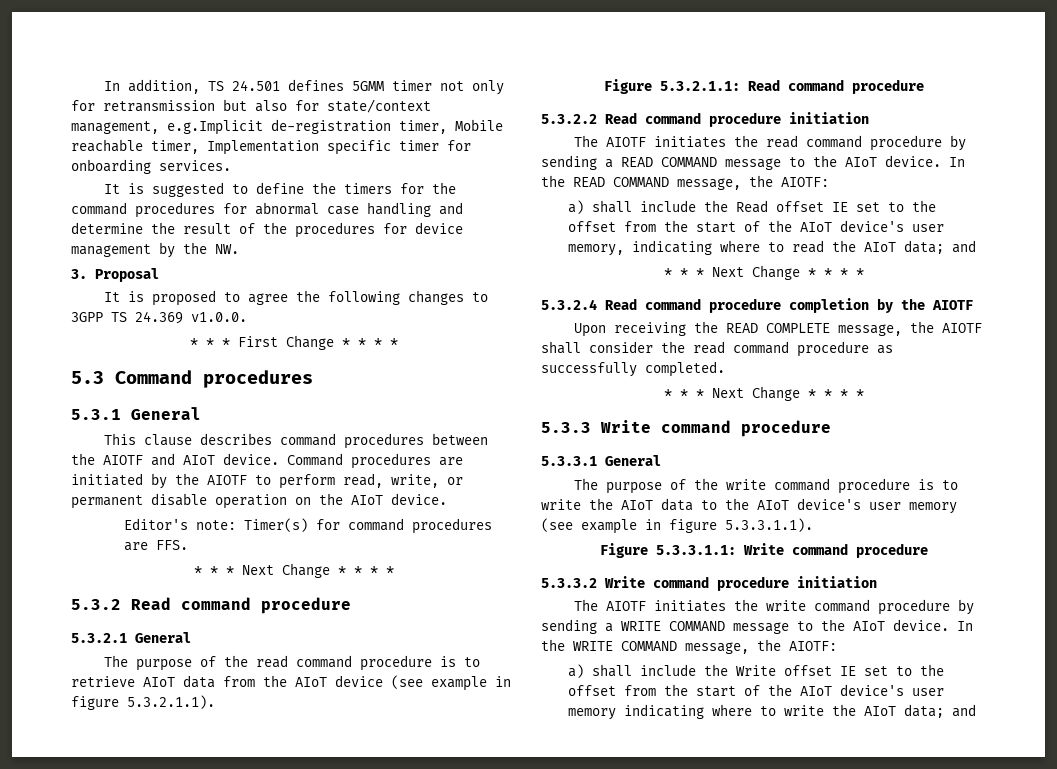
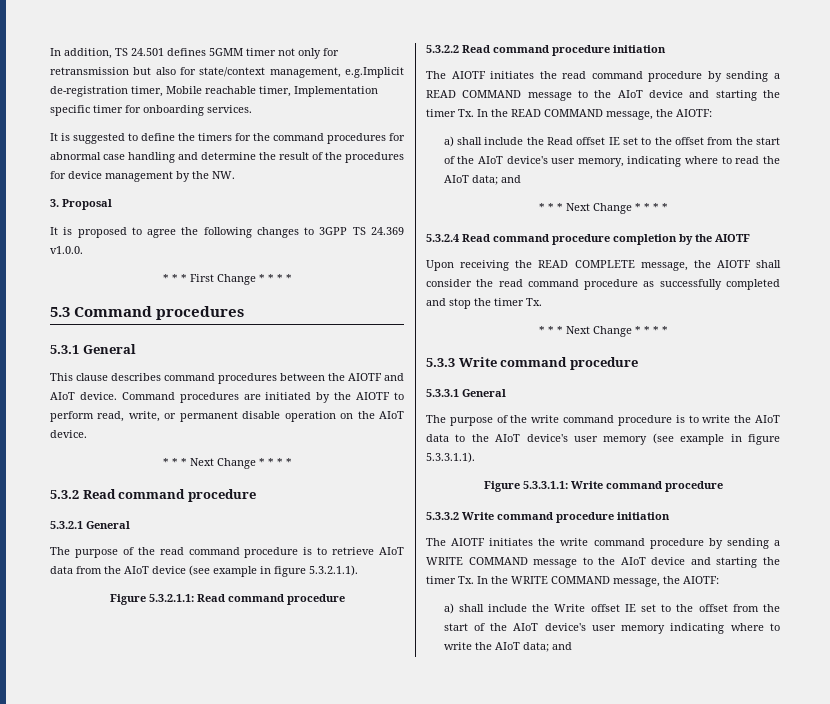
- Editor's note: Timer(s) for command procedures are FFS.
- The AIOTF initiates the read command procedure by sending a READ COMMAND message to the AIoT device. In the READ COMMAND message, the AIOTF:
+ The AIOTF initiates the read command procedure by sending a READ COMMAND message to the AIoT device and starting the timer Tx. In the READ COMMAND message, the AIOTF:
- Upon receiving the READ COMPLETE message, the AIOTF shall consider the read command procedure as successfully completed.
+ Upon receiving the READ COMPLETE message, the AIOTF shall consider the read command procedure as successfully completed and stop the timer Tx.
- The AIOTF initiates the write command procedure by sending a WRITE COMMAND message to the AIoT device. In the WRITE COMMAND message, the AIOTF:
+ The AIOTF initiates the write command procedure by sending a WRITE COMMAND message to the AIoT device and starting the timer Tx. In the WRITE COMMAND message, the AIOTF:

